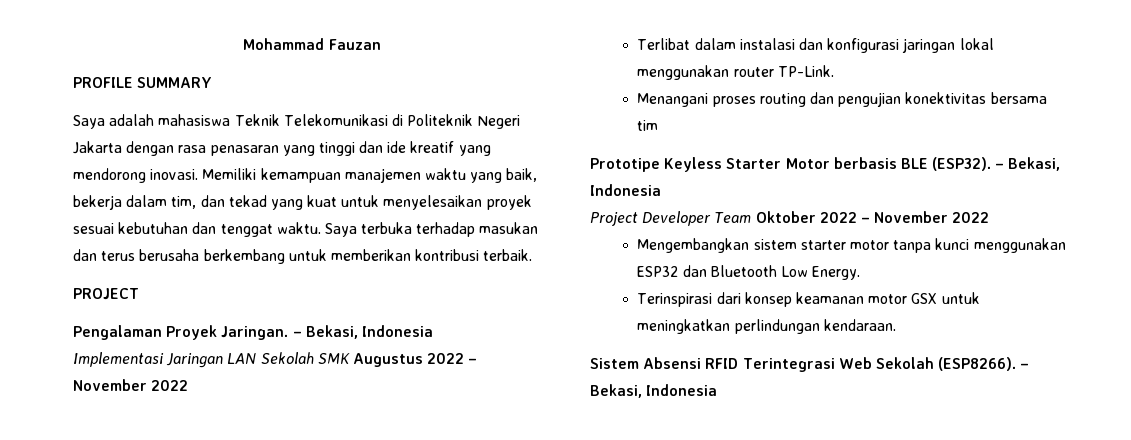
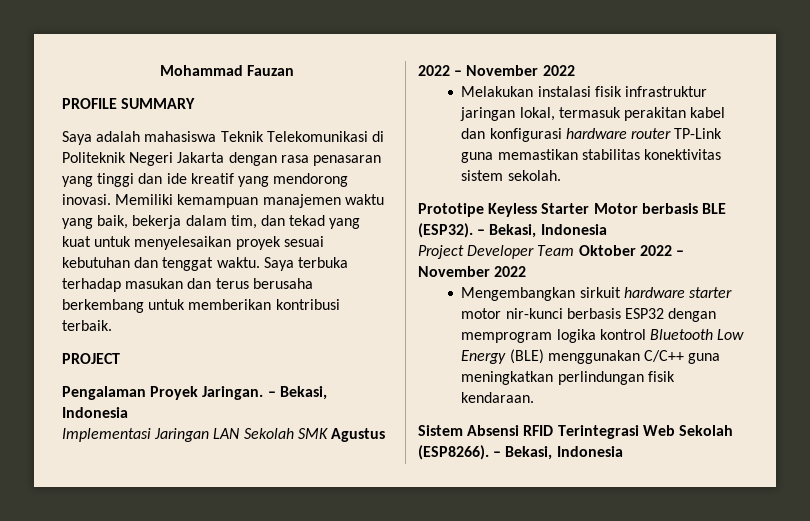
- Implementasi Jaringan LAN Sekolah SMK Augustus 2022 – November 2022
- Terlibat dalam instalasi dan konfigurasi jaringan lokal menggunakan router TP-Link.
- Menangani proses routing dan pengujian konektivitas bersama tim
+ Implementasi Jaringan LAN Sekolah SMK Agustus 2022 – November 2022
+ Melakukan instalasi fisik infrastruktur jaringan lokal, termasuk perakitan kabel dan konfigurasi hardware router TP-Link guna memastikan stabilitas konektivitas sistem sekolah.
- Mengembangkan sistem starter motor tanpa kunci menggunakan ESP32 dan Bluetooth Low Energy.
- Terinspirasi dari konsep keamanan motor GSX untuk meningkatkan perlindungan kendaraan.
+ Mengembangkan sirkuit hardware starter motor nir-kunci berbasis ESP32 dengan memprogram logika kontrol Bluetooth Low Energy (BLE) menggunakan C/C++ guna meningkatkan perlindungan fisik kendaraan.

